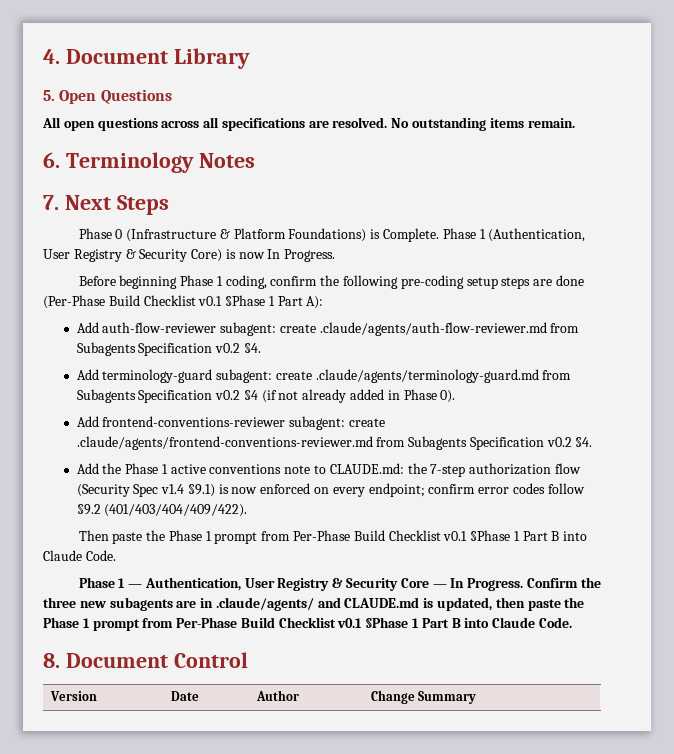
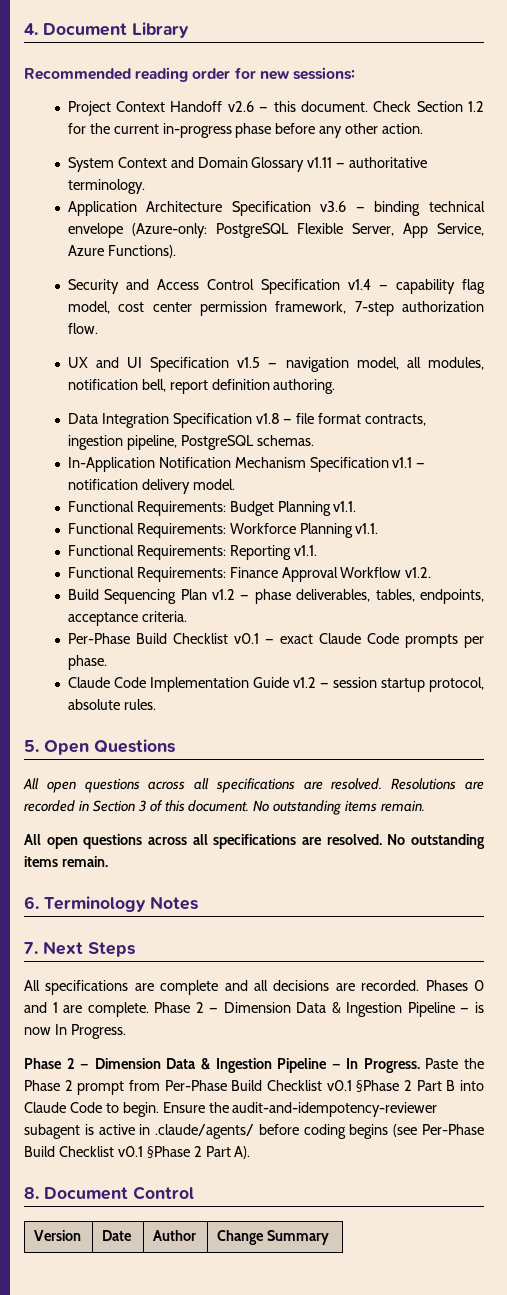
+ Recommended reading order for new sessions:
+ Project Context Handoff v2.6 — this document. Check Section 1.2 for the current in-progress phase before any other action.
+ System Context and Domain Glossary v1.11 — authoritative terminology.
+ Application Architecture Specification v3.6 — binding technical envelope (Azure-only: PostgreSQL Flexible Server, App Service, Azure Functions).
+ Security and Access Control Specification v1.4 — capability flag model, cost center permission framework, 7-step authorization flow.
+ UX and UI Specification v1.5 — navigation model, all modules, notification bell, report definition authoring.
+ Data Integration Specification v1.8 — file format contracts, ingestion pipeline, PostgreSQL schemas.
+ In-Application Notification Mechanism Specification v1.1 — notification delivery model.
+ Functional Requirements: Budget Planning v1.1.
+ Functional Requirements: Workforce Planning v1.1.
+ Functional Requirements: Reporting v1.1.
+ Functional Requirements: Finance Approval Workflow v1.2.
+ Build Sequencing Plan v1.2 — phase deliverables, tables, endpoints, acceptance criteria.
+ Per-Phase Build Checklist v0.1 — exact Claude Code prompts per phase.
+ Claude Code Implementation Guide v1.2 — session startup protocol, absolute rules.
  5. Open Questions
+ All open questions across all specifications are resolved. Resolutions are recorded in Section 3 of this document. No outstanding items remain.
- Phase 0 (Infrastructure & Platform Foundations) is Complete. Phase 1 (Authentication, User Registry & Security Core) is now In Progress.
- Before beginning Phase 1 coding, confirm the following pre-coding setup steps are done (Per-Phase Build Checklist v0.1 §Phase 1 Part A):
- Add auth-flow-reviewer subagent: create .claude/agents/auth-flow-reviewer.md from Subagents Specification v0.2 §4.
- Add terminology-guard subagent: create .claude/agents/terminology-guard.md from Subagents Specification v0.2 §4 (if not already added in Phase 0).
- Add frontend-conventions-reviewer subagent: create .claude/agents/frontend-conventions-reviewer.md from Subagents Specification v0.2 §4.
- Add the Phase 1 active conventions note to CLAUDE.md: the 7-step authorization flow (Security Spec v1.4 §9.1) is now enforced on every endpoint; confirm error codes follow §9.2 (401/403/404/409/422).
- Then paste the Phase 1 prompt from Per-Phase Build Checklist v0.1 §Phase 1 Part B into Claude Code.
- Phase 1 — Authentication, User Registry & Security Core — In Progress. Confirm the three new subagents are in .claude/agents/ and CLAUDE.md is updated, then paste the Phase 1 prompt from Per-Phase Build Checklist v0.1 §Phase 1 Part B into Claude Code.
+ All specifications are complete and all decisions are recorded. Phases 0 and 1 are complete. Phase 2 — Dimension Data & Ingestion Pipeline — is now In Progress.
+ Phase 2 — Dimension Data & Ingestion Pipeline — In Progress. Paste the Phase 2 prompt from Per-Phase Build Checklist v0.1 §Phase 2 Part B into Claude Code to begin. Ensure the audit-and-idempotency-reviewer subagent is active in .claude/agents/ before coding begins (see Per-Phase Build Checklist v0.1 §Phase 2 Part A).

